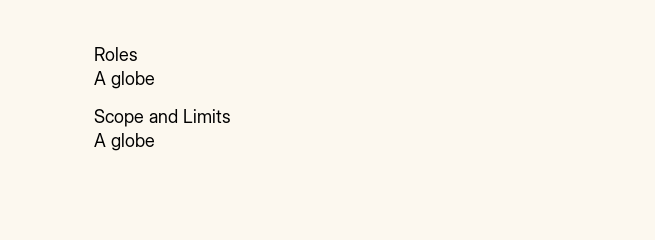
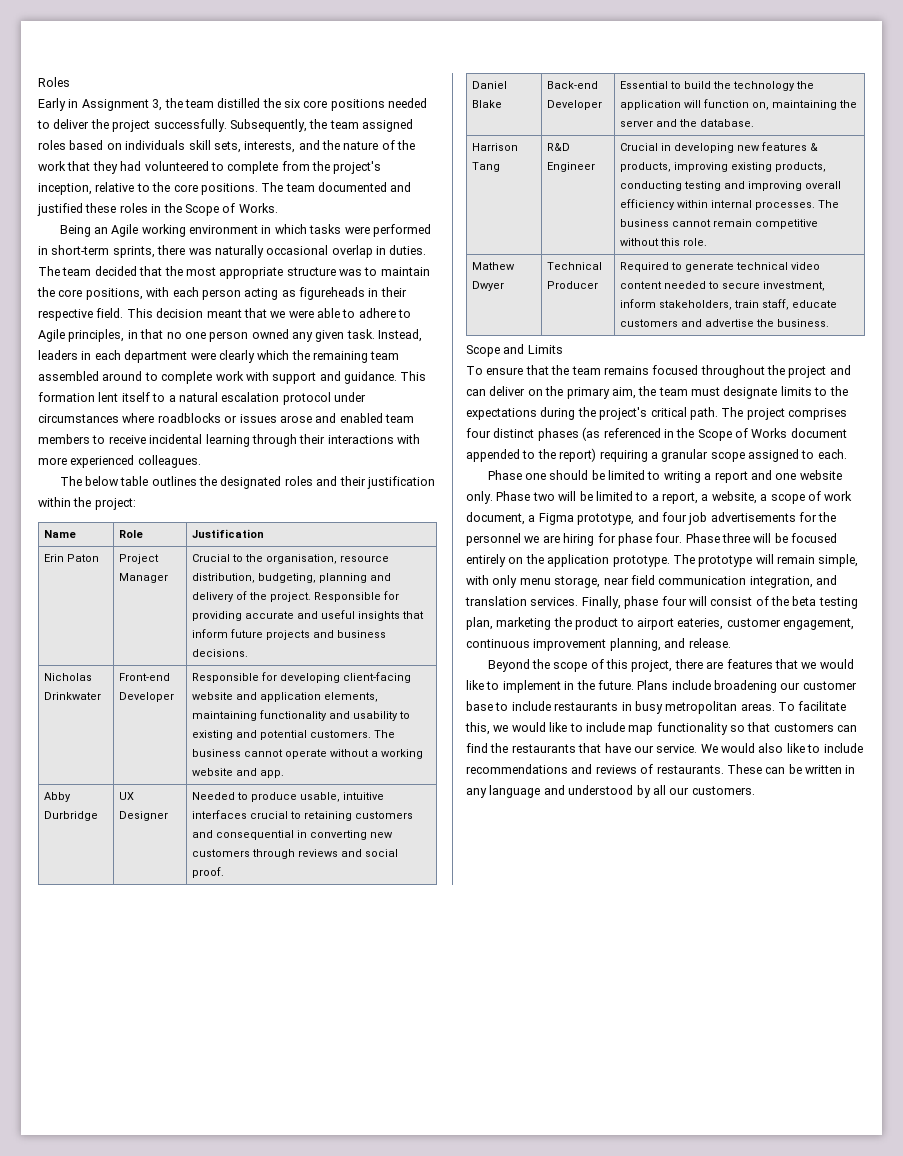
  Roles
- A globe
+ Early in Assignment 3, the team distilled the six core positions needed to deliver the project successfully. Subsequently, the team assigned roles based on individuals skill sets, interests, and the nature of the work that they had volunteered to complete from the project's inception, relative to the core positions. The team documented and justified these roles in the Scope of Works.
+ Being an Agile working environment in which tasks were performed in short-term sprints, there was naturally occasional overlap in duties. The team decided that the most appropriate structure was to maintain the core positions, with each person acting as figureheads in their respective field. This decision meant that we were able to adhere to Agile principles, in that no one person owned any given task. Instead, leaders in each department were clearly which the remaining team assembled around to complete work with support and guidance. This formation lent itself to a natural escalation protocol under circumstances where roadblocks or issues arose and enabled team members to receive incidental learning through their interactions with more experienced colleagues.
+ The below table outlines the designated roles and their justification within the project:
+ Name | Role | Justification
+ Erin Paton | Project Manager | Crucial to the organisation, resource distribution, budgeting, planning and delivery of the project. Responsible for providing accurate and useful insights that inform future projects and business decisions.
+ Nicholas Drinkwater | Front-end Developer | Responsible for developing client-facing website and application elements, maintaining functionality and usability to existing and potential customers. The business cannot operate without a working website and app.
+ Abby Durbridge | UX Designer | Needed to produce usable, intuitive interfaces crucial to retaining customers and consequential in converting new customers through reviews and social proof.
+ Daniel Blake | Back-end Developer | Essential to build the technology the application will function on, maintaining the server and the database.
+ Harrison Tang | R&D Engineer | Crucial in developing new features & products, improving existing products, conducting testing and improving overall efficiency within internal processes. The business cannot remain competitive without this role.
+ Mathew Dwyer | Technical Producer | Required to generate technical video content needed to secure investment, inform stakeholders, train staff, educate customers and advertise the business.
  Scope and Limits
- A globe
+ To ensure that the team remains focused throughout the project and can deliver on the primary aim, the team must designate limits to the expectations during the project's critical path. The project comprises four distinct phases (as referenced in the Scope of Works document appended to the report) requiring a granular scope assigned to each.
+ Phase one should be limited to writing a report and one website only. Phase two will be limited to a report, a website, a scope of work document, a Figma prototype, and four job advertisements for the personnel we are hiring for phase four. Phase three will be focused entirely on the application prototype. The prototype will remain simple, with only menu storage, near field communication integration, and translation services. Finally, phase four will consist of the beta testing plan, marketing the product to airport eateries, customer engagement, continuous improvement planning, and release.
+ Beyond the scope of this project, there are features that we would like to implement in the future. Plans include broadening our customer base to include restaurants in busy metropolitan areas. To facilitate this, we would like to include map functionality so that customers can find the restaurants that have our service. We would also like to include recommendations and reviews of restaurants. These can be written in any language and understood by all our customers.

